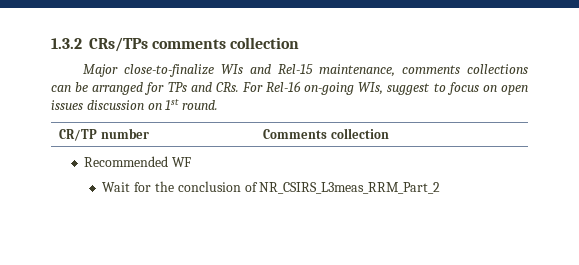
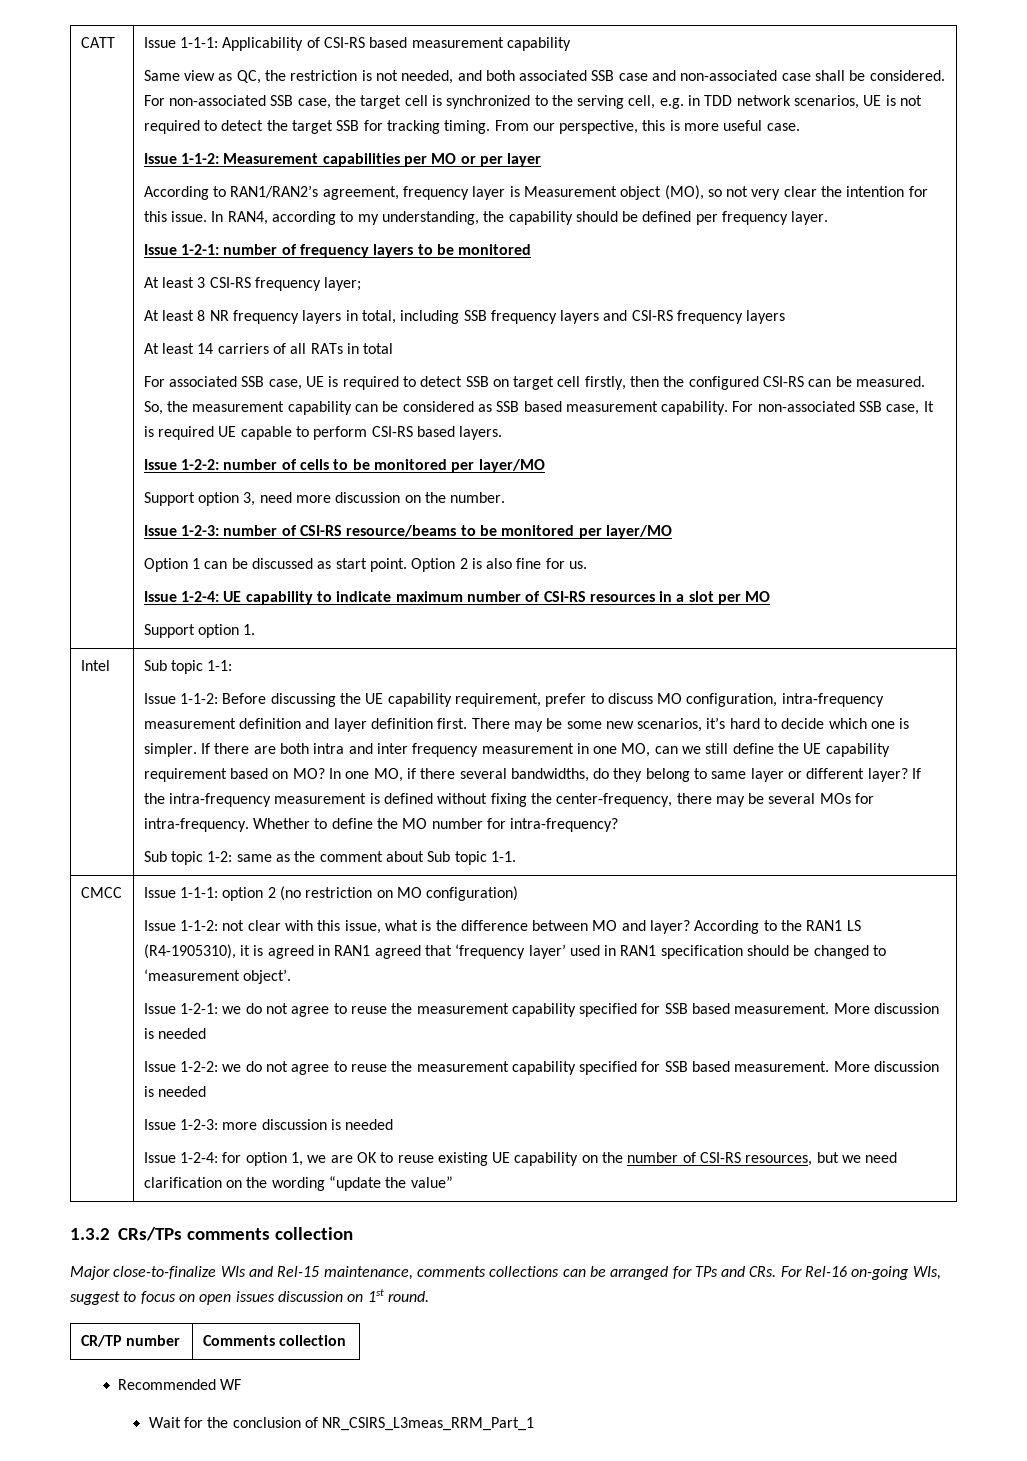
+ CATT | Issue 1-1-1: Applicability of CSI-RS based measurement capability
+ Same view as QC, the restriction is not needed, and both associated SSB case and non-associated case shall be considered. For non-associated SSB case, the target cell is synchronized to the serving cell, e.g. in TDD network scenarios, UE is not required to detect the target SSB for tracking timing. From our perspective, this is more useful case.
+ Issue 1-1-2: Measurement capabilities per MO or per layer
+ According to RAN1/RAN2’s agreement, frequency layer is Measurement object (MO), so not very clear the intention for this issue. In RAN4, according to my understanding, the capability should be defined per frequency layer.
+ Issue 1-2-1: number of frequency layers to be monitored
+ At least 3 CSI-RS frequency layer;
+ At least 8 NR frequency layers in total, including SSB frequency layers and CSI-RS frequency layers
+ At least 14 carriers of all RATs in total
+ For associated SSB case, UE is required to detect SSB on target cell firstly, then the configured CSI-RS can be measured. So, the measurement capability can be considered as SSB based measurement capability. For non-associated SSB case, It is required UE capable to perform CSI-RS based layers.
+ Issue 1-2-2: number of cells to be monitored per layer/MO
+ Support option 3, need more discussion on the number.
+ Issue 1-2-3: number of CSI-RS resource/beams to be monitored per layer/MO
+ Option 1 can be discussed as start point. Option 2 is also fine for us.
+ Issue 1-2-4: UE capability to indicate maximum number of CSI-RS resources in a slot per MO
+ Support option 1.
+ Intel | Sub topic 1-1:
+ Issue 1-1-2: Before discussing the UE capability requirement, prefer to discuss MO configuration, intra-frequency measurement definition and layer definition first. There may be some new scenarios, it’s hard to decide which one is simpler. If there are both intra and inter frequency measurement in one MO, can we still define the UE capability requirement based on MO? In one MO, if there several bandwidths, do they belong to same layer or different layer? If the intra-frequency measurement is defined without fixing the center-frequency, there may be several MOs for intra-frequency. Whether to define the MO number for intra-frequency?
+ Sub topic 1-2: same as the comment about Sub topic 1-1.
+ CMCC | Issue 1-1-1: option 2 (no restriction on MO configuration)
+ Issue 1-1-2: not clear with this issue, what is the difference between MO and layer? According to the RAN1 LS (R4-1905310), it is agreed in RAN1 agreed that ‘frequency layer’ used in RAN1 specification should be changed to ‘measurement object’.
+ Issue 1-2-1: we do not agree to reuse the measurement capability specified for SSB based measurement. More discussion is needed
+ Issue 1-2-2: we do not agree to reuse the measurement capability specified for SSB based measurement. More discussion is needed
+ Issue 1-2-3: more discussion is needed
+ Issue 1-2-4: for option 1, we are OK to reuse existing UE capability on the number of CSI-RS resources, but we need clarification on the wording “update the value”
- Wait for the conclusion of NR_CSIRS_L3meas_RRM_Part_2
+ Wait for the conclusion of NR_CSIRS_L3meas_RRM_Part_1

